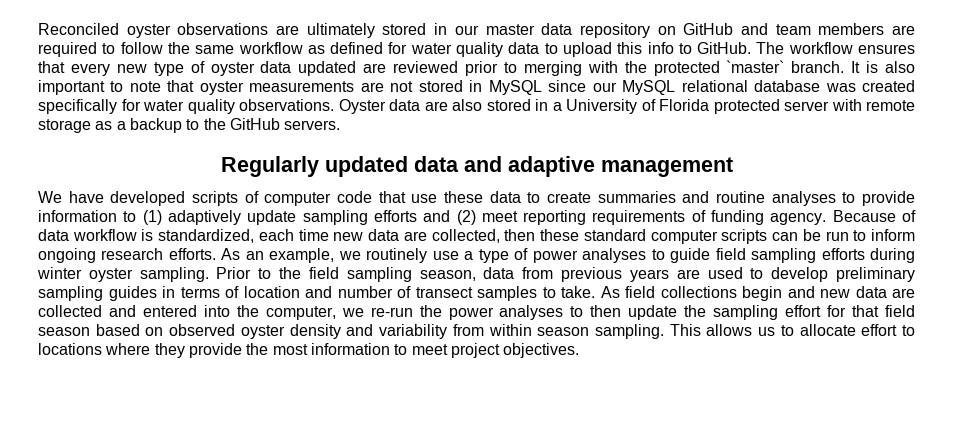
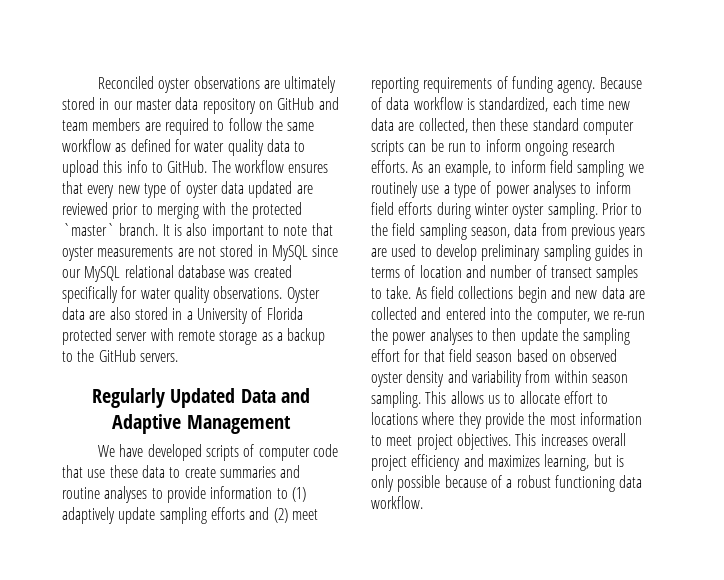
- Regularly updated data and adaptive management
+ Regularly Updated Data and Adaptive Management
- As an example, we routinely use a type of power analyses to guide field sampling efforts during winter oyster sampling.
+ As an example, to inform field sampling we routinely use a type of power analyses to inform field efforts during winter oyster sampling.
+ This increases overall project efficiency and maximizes learning, but is only possible because of a robust functioning data workflow.

